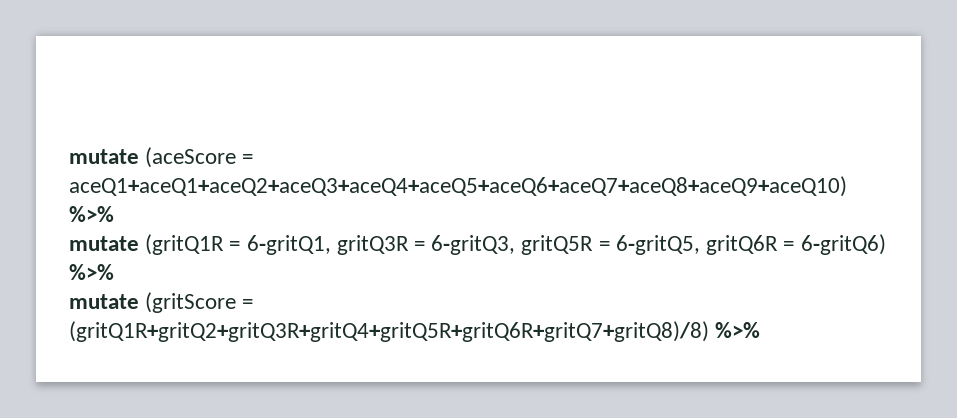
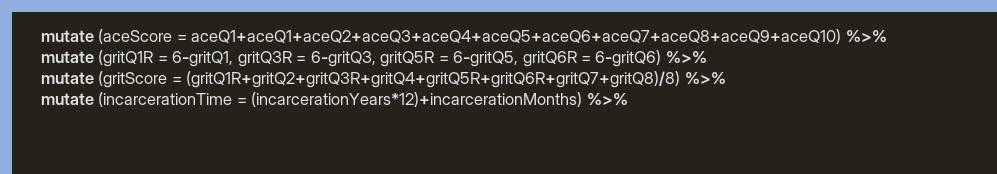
+ mutate (incarcerationTime = (incarcerationYears*12)+incarcerationMonths) %>%

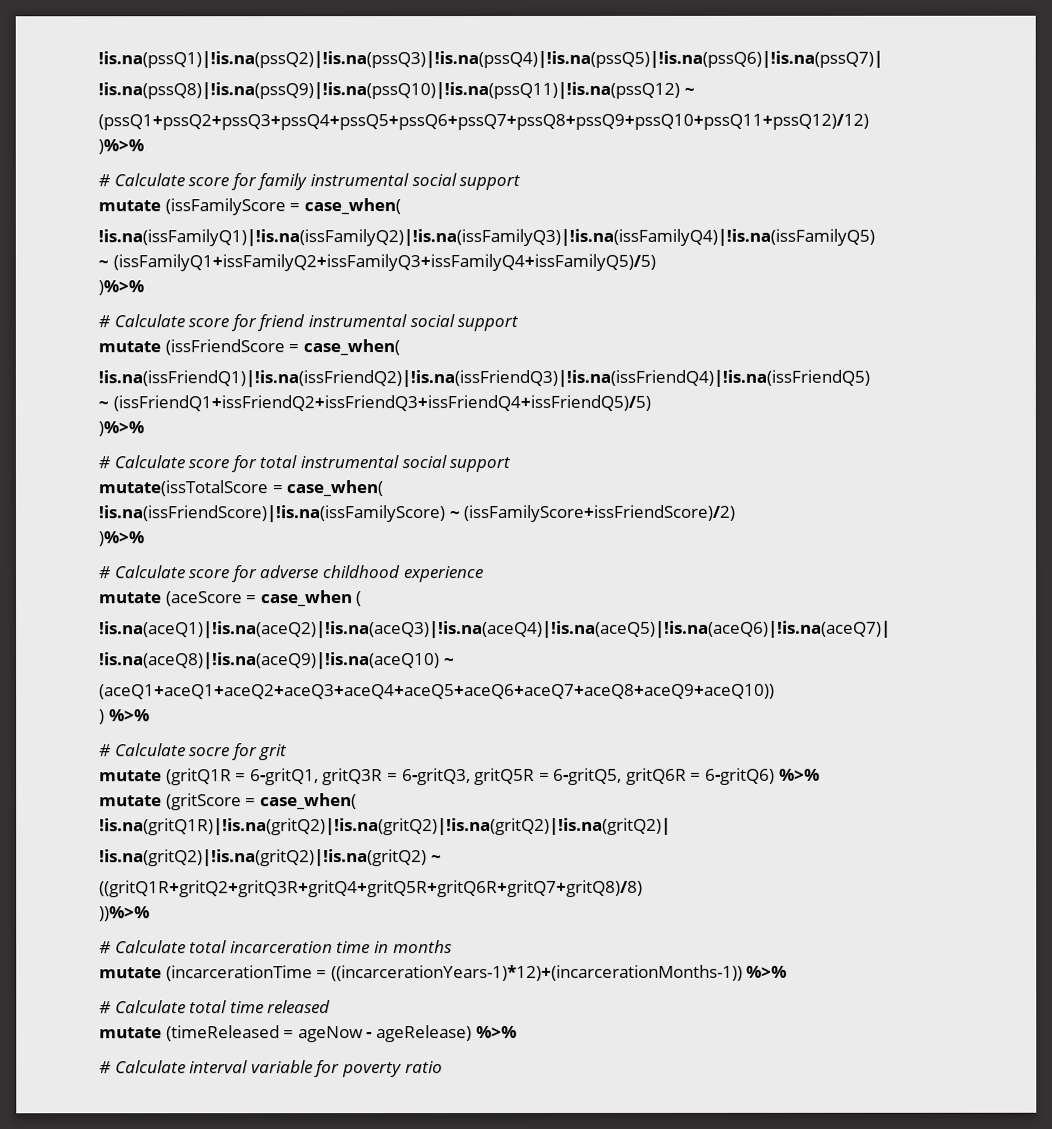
- mutate (aceScore = aceQ1+aceQ1+aceQ2+aceQ3+aceQ4+aceQ5+aceQ6+aceQ7+aceQ8+aceQ9+aceQ10) %>%
+ !is.na(pssQ1)|!is.na(pssQ2)|!is.na(pssQ3)|!is.na(pssQ4)|!is.na(pssQ5)|!is.na(pssQ6)|!is.na(pssQ7)|
+ !is.na(pssQ8)|!is.na(pssQ9)|!is.na(pssQ10)|!is.na(pssQ11)|!is.na(pssQ12) ~
+ (pssQ1+pssQ2+pssQ3+pssQ4+pssQ5+pssQ6+pssQ7+pssQ8+pssQ9+pssQ10+pssQ11+pssQ12)/12)
+ )%>%
+ # Calculate score for family instrumental social support
+ mutate (issFamilyScore = case_when(
+ !is.na(issFamilyQ1)|!is.na(issFamilyQ2)|!is.na(issFamilyQ3)|!is.na(issFamilyQ4)|!is.na(issFamilyQ5)
+ ~ (issFamilyQ1+issFamilyQ2+issFamilyQ3+issFamilyQ4+issFamilyQ5)/5)
+ )%>%
+ # Calculate score for friend instrumental social support
+ mutate (issFriendScore = case_when(
+ !is.na(issFriendQ1)|!is.na(issFriendQ2)|!is.na(issFriendQ3)|!is.na(issFriendQ4)|!is.na(issFriendQ5)
+ ~ (issFriendQ1+issFriendQ2+issFriendQ3+issFriendQ4+issFriendQ5)/5)
+ )%>%
+ # Calculate score for total instrumental social support
+ mutate(issTotalScore = case_when(
+ !is.na(issFriendScore)|!is.na(issFamilyScore) ~ (issFamilyScore+issFriendScore)/2)
+ )%>%
+ # Calculate score for adverse childhood experience
+ mutate (aceScore = case_when (
+ !is.na(aceQ1)|!is.na(aceQ2)|!is.na(aceQ3)|!is.na(aceQ4)|!is.na(aceQ5)|!is.na(aceQ6)|!is.na(aceQ7)|
+ !is.na(aceQ8)|!is.na(aceQ9)|!is.na(aceQ10) ~
+ (aceQ1+aceQ1+aceQ2+aceQ3+aceQ4+aceQ5+aceQ6+aceQ7+aceQ8+aceQ9+aceQ10))
+ ) %>%
+ # Calculate socre for grit
- mutate (gritScore = (gritQ1R+gritQ2+gritQ3R+gritQ4+gritQ5R+gritQ6R+gritQ7+gritQ8)/8) %>%
+ mutate (gritScore = case_when(
+ !is.na(gritQ1R)|!is.na(gritQ2)|!is.na(gritQ2)|!is.na(gritQ2)|!is.na(gritQ2)|
+ !is.na(gritQ2)|!is.na(gritQ2)|!is.na(gritQ2) ~
+ ((gritQ1R+gritQ2+gritQ3R+gritQ4+gritQ5R+gritQ6R+gritQ7+gritQ8)/8)
+ ))%>%
+ # Calculate total incarceration time in months
- mutate (incarcerationTime = (incarcerationYears*12)+incarcerationMonths) %>%
+ mutate (incarcerationTime = ((incarcerationYears-1)*12)+(incarcerationMonths-1)) %>%
+ # Calculate total time released
+ mutate (timeReleased = ageNow - ageRelease) %>%
+ # Calculate interval variable for poverty ratio

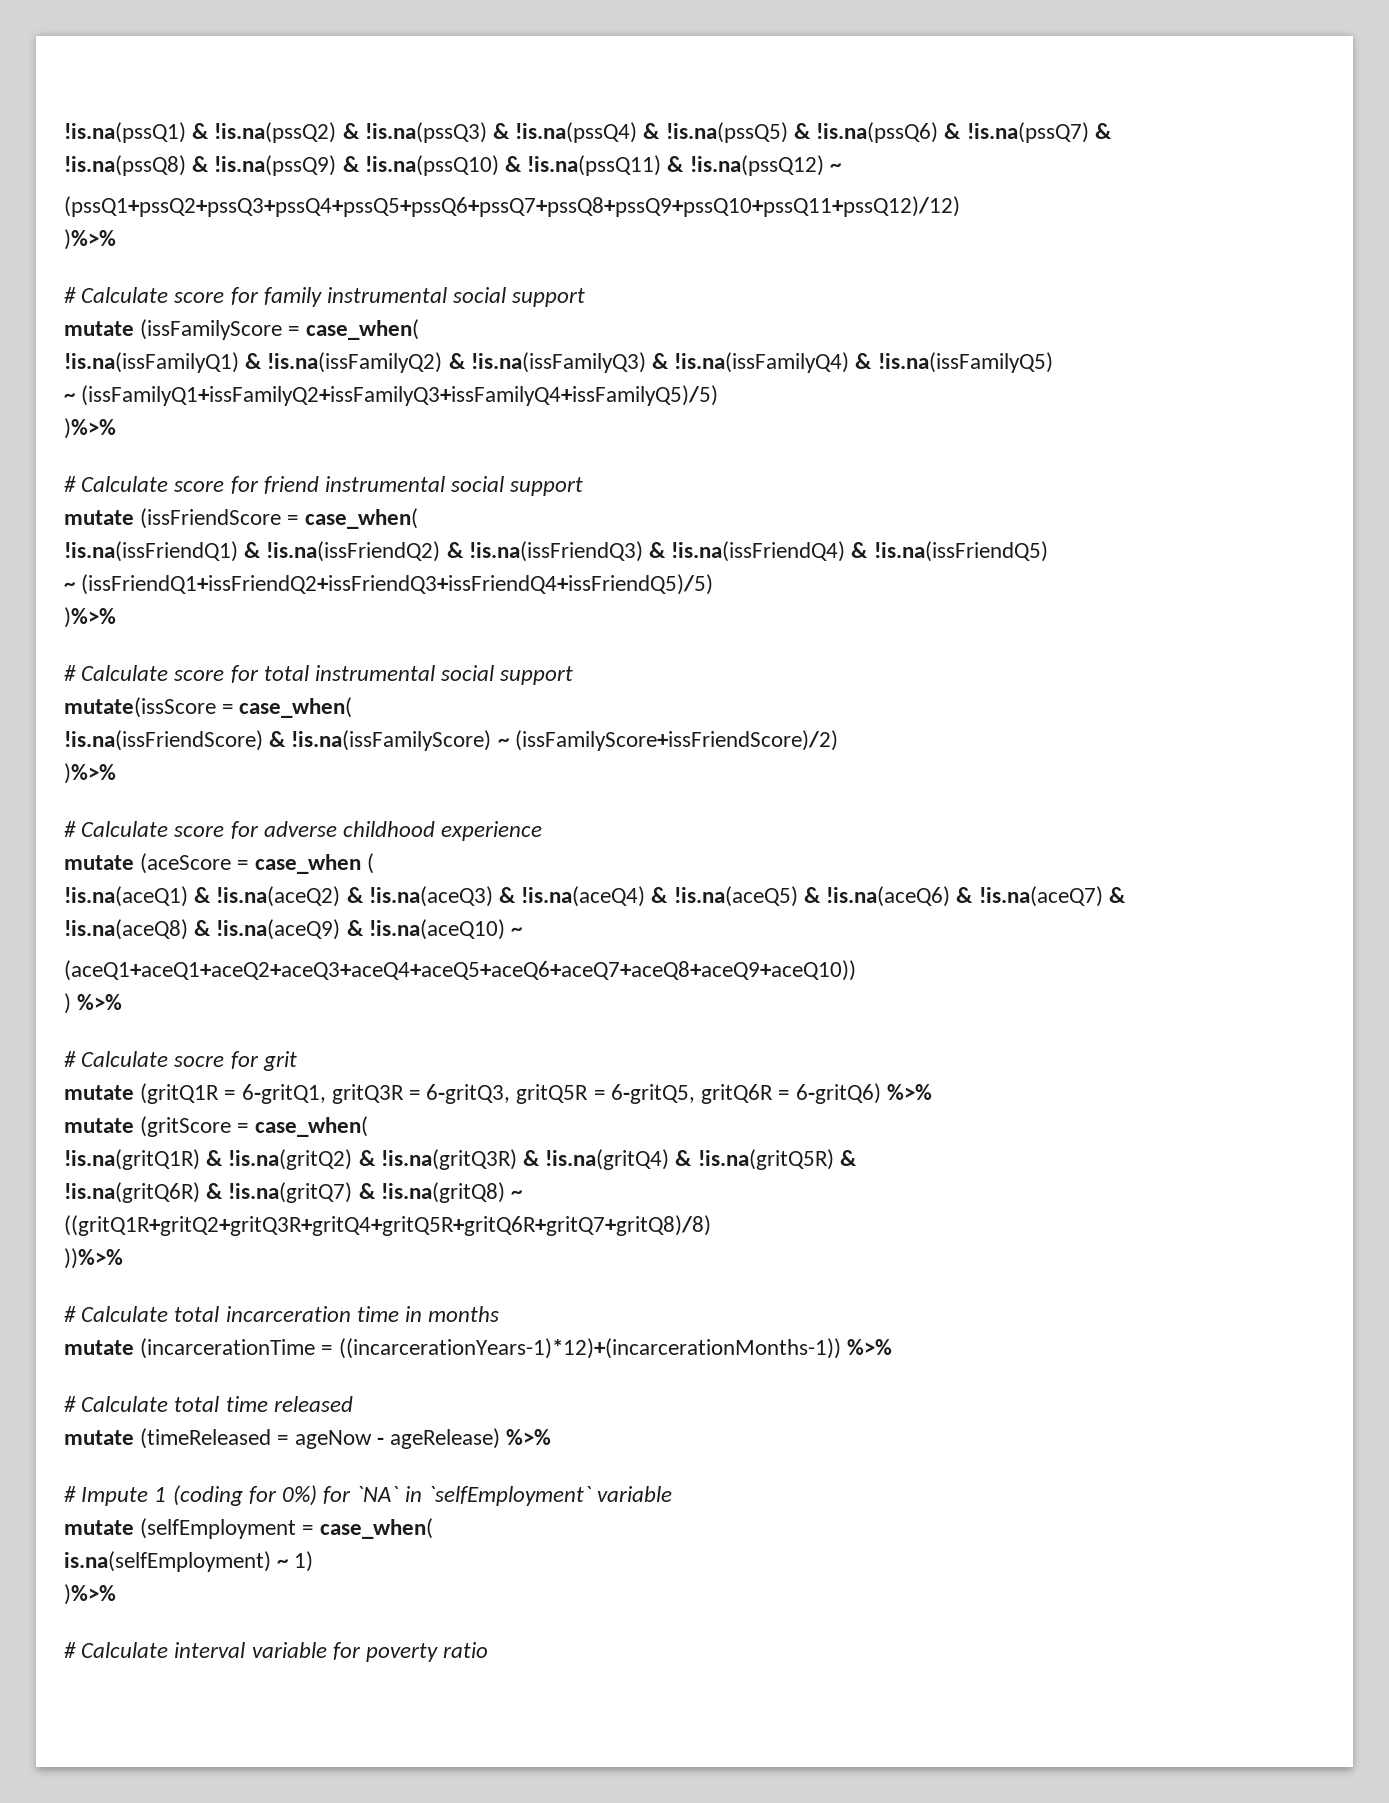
- !is.na(pssQ1)|!is.na(pssQ2)|!is.na(pssQ3)|!is.na(pssQ4)|!is.na(pssQ5)|!is.na(pssQ6)|!is.na(pssQ7)|
- !is.na(pssQ8)|!is.na(pssQ9)|!is.na(pssQ10)|!is.na(pssQ11)|!is.na(pssQ12) ~
+ !is.na(pssQ1) & !is.na(pssQ2) & !is.na(pssQ3) & !is.na(pssQ4) & !is.na(pssQ5) & !is.na(pssQ6) & !is.na(pssQ7) &
+ !is.na(pssQ8) & !is.na(pssQ9) & !is.na(pssQ10) & !is.na(pssQ11) & !is.na(pssQ12) ~
- !is.na(issFamilyQ1)|!is.na(issFamilyQ2)|!is.na(issFamilyQ3)|!is.na(issFamilyQ4)|!is.na(issFamilyQ5)
+ !is.na(issFamilyQ1) & !is.na(issFamilyQ2) & !is.na(issFamilyQ3) & !is.na(issFamilyQ4) & !is.na(issFamilyQ5)
- !is.na(issFriendQ1)|!is.na(issFriendQ2)|!is.na(issFriendQ3)|!is.na(issFriendQ4)|!is.na(issFriendQ5)
+ !is.na(issFriendQ1) & !is.na(issFriendQ2) & !is.na(issFriendQ3) & !is.na(issFriendQ4) & !is.na(issFriendQ5)
- mutate(issTotalScore = case_when(
- !is.na(issFriendScore)|!is.na(issFamilyScore) ~ (issFamilyScore+issFriendScore)/2)
+ mutate(issScore = case_when(
+ !is.na(issFriendScore) & !is.na(issFamilyScore) ~ (issFamilyScore+issFriendScore)/2)
- !is.na(aceQ1)|!is.na(aceQ2)|!is.na(aceQ3)|!is.na(aceQ4)|!is.na(aceQ5)|!is.na(aceQ6)|!is.na(aceQ7)|
- !is.na(aceQ8)|!is.na(aceQ9)|!is.na(aceQ10) ~
+ !is.na(aceQ1) & !is.na(aceQ2) & !is.na(aceQ3) & !is.na(aceQ4) & !is.na(aceQ5) & !is.na(aceQ6) & !is.na(aceQ7) &
+ !is.na(aceQ8) & !is.na(aceQ9) & !is.na(aceQ10) ~
- !is.na(gritQ1R)|!is.na(gritQ2)|!is.na(gritQ2)|!is.na(gritQ2)|!is.na(gritQ2)|
- !is.na(gritQ2)|!is.na(gritQ2)|!is.na(gritQ2) ~
+ !is.na(gritQ1R) & !is.na(gritQ2) & !is.na(gritQ3R) & !is.na(gritQ4) & !is.na(gritQ5R) &
+ !is.na(gritQ6R) & !is.na(gritQ7) & !is.na(gritQ8) ~
+ # Impute 1 (coding for 0%) for `NA` in `selfEmployment` variable
+ mutate (selfEmployment = case_when(
+ is.na(selfEmployment) ~ 1)
+ )%>%

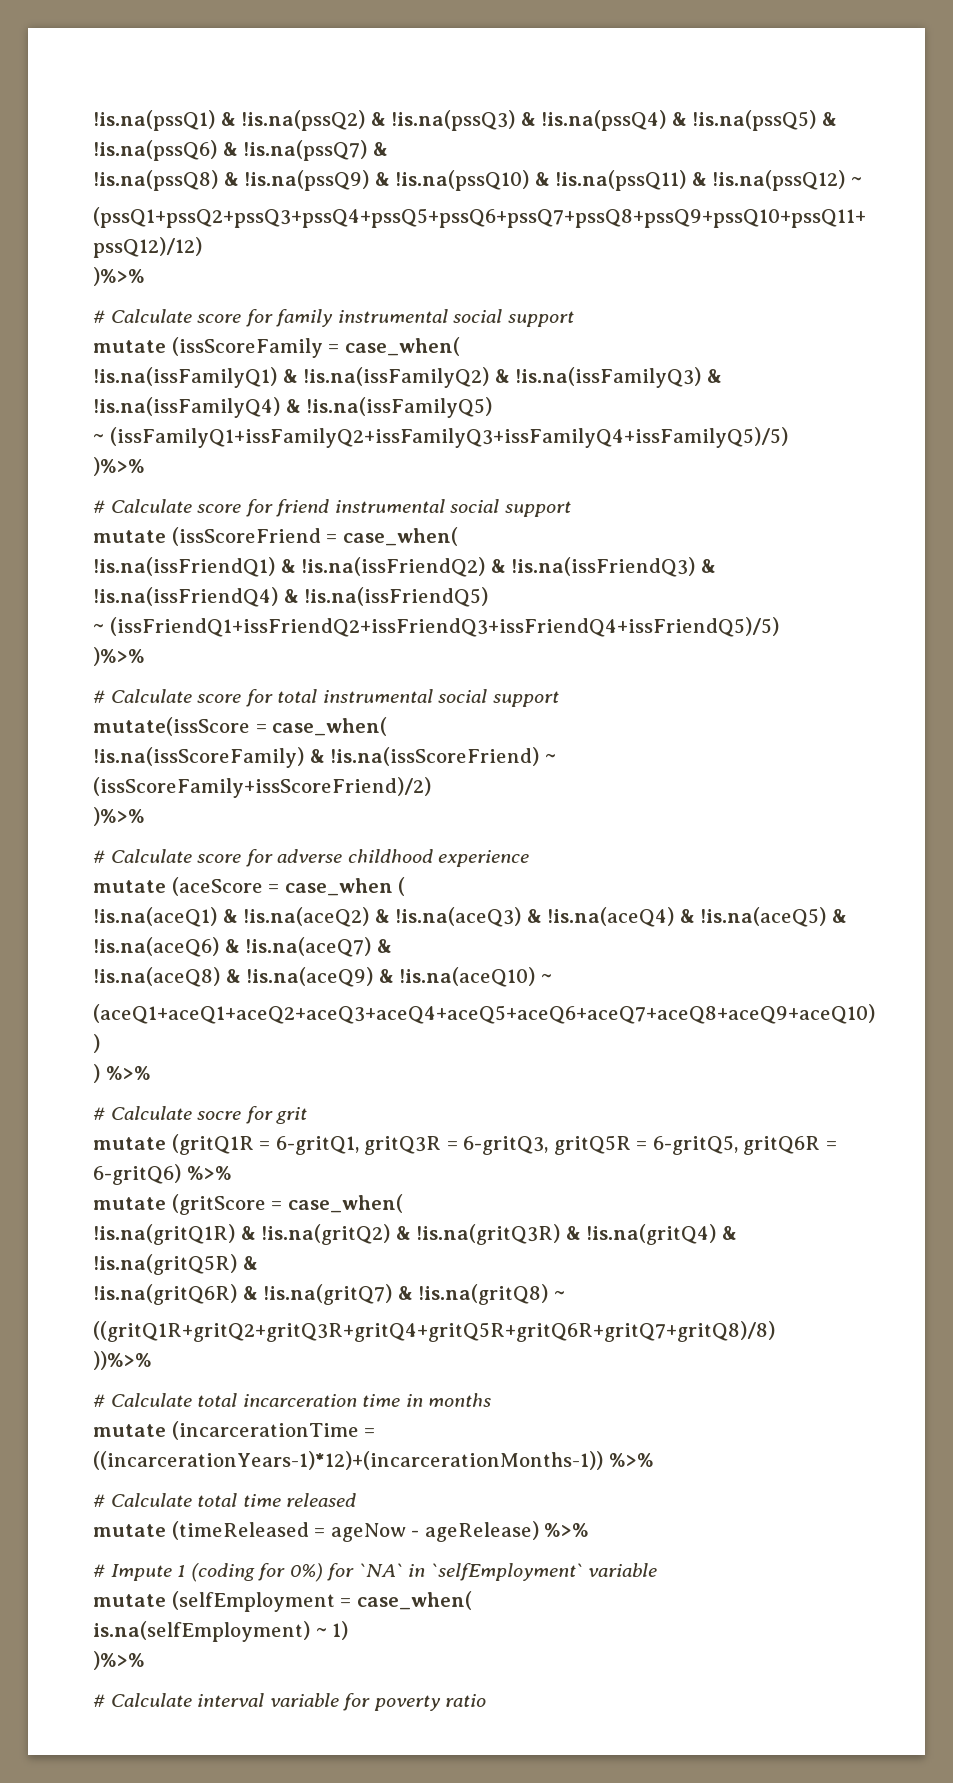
- mutate (issFamilyScore = case_when(
+ mutate (issScoreFamily = case_when(
- mutate (issFriendScore = case_when(
+ mutate (issScoreFriend = case_when(
- !is.na(issFriendScore) & !is.na(issFamilyScore) ~ (issFamilyScore+issFriendScore)/2)
+ !is.na(issScoreFamily) & !is.na(issScoreFriend) ~ (issScoreFamily+issScoreFriend)/2)

